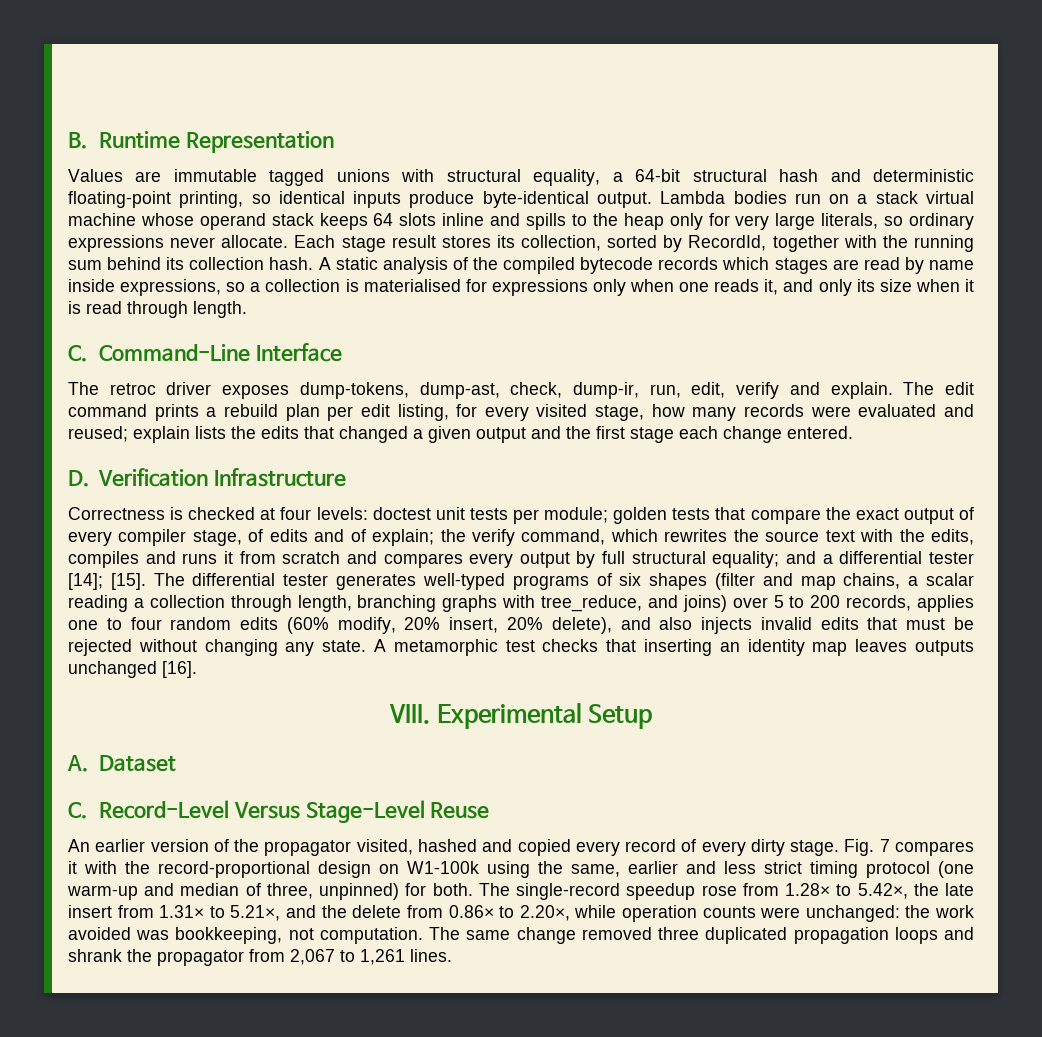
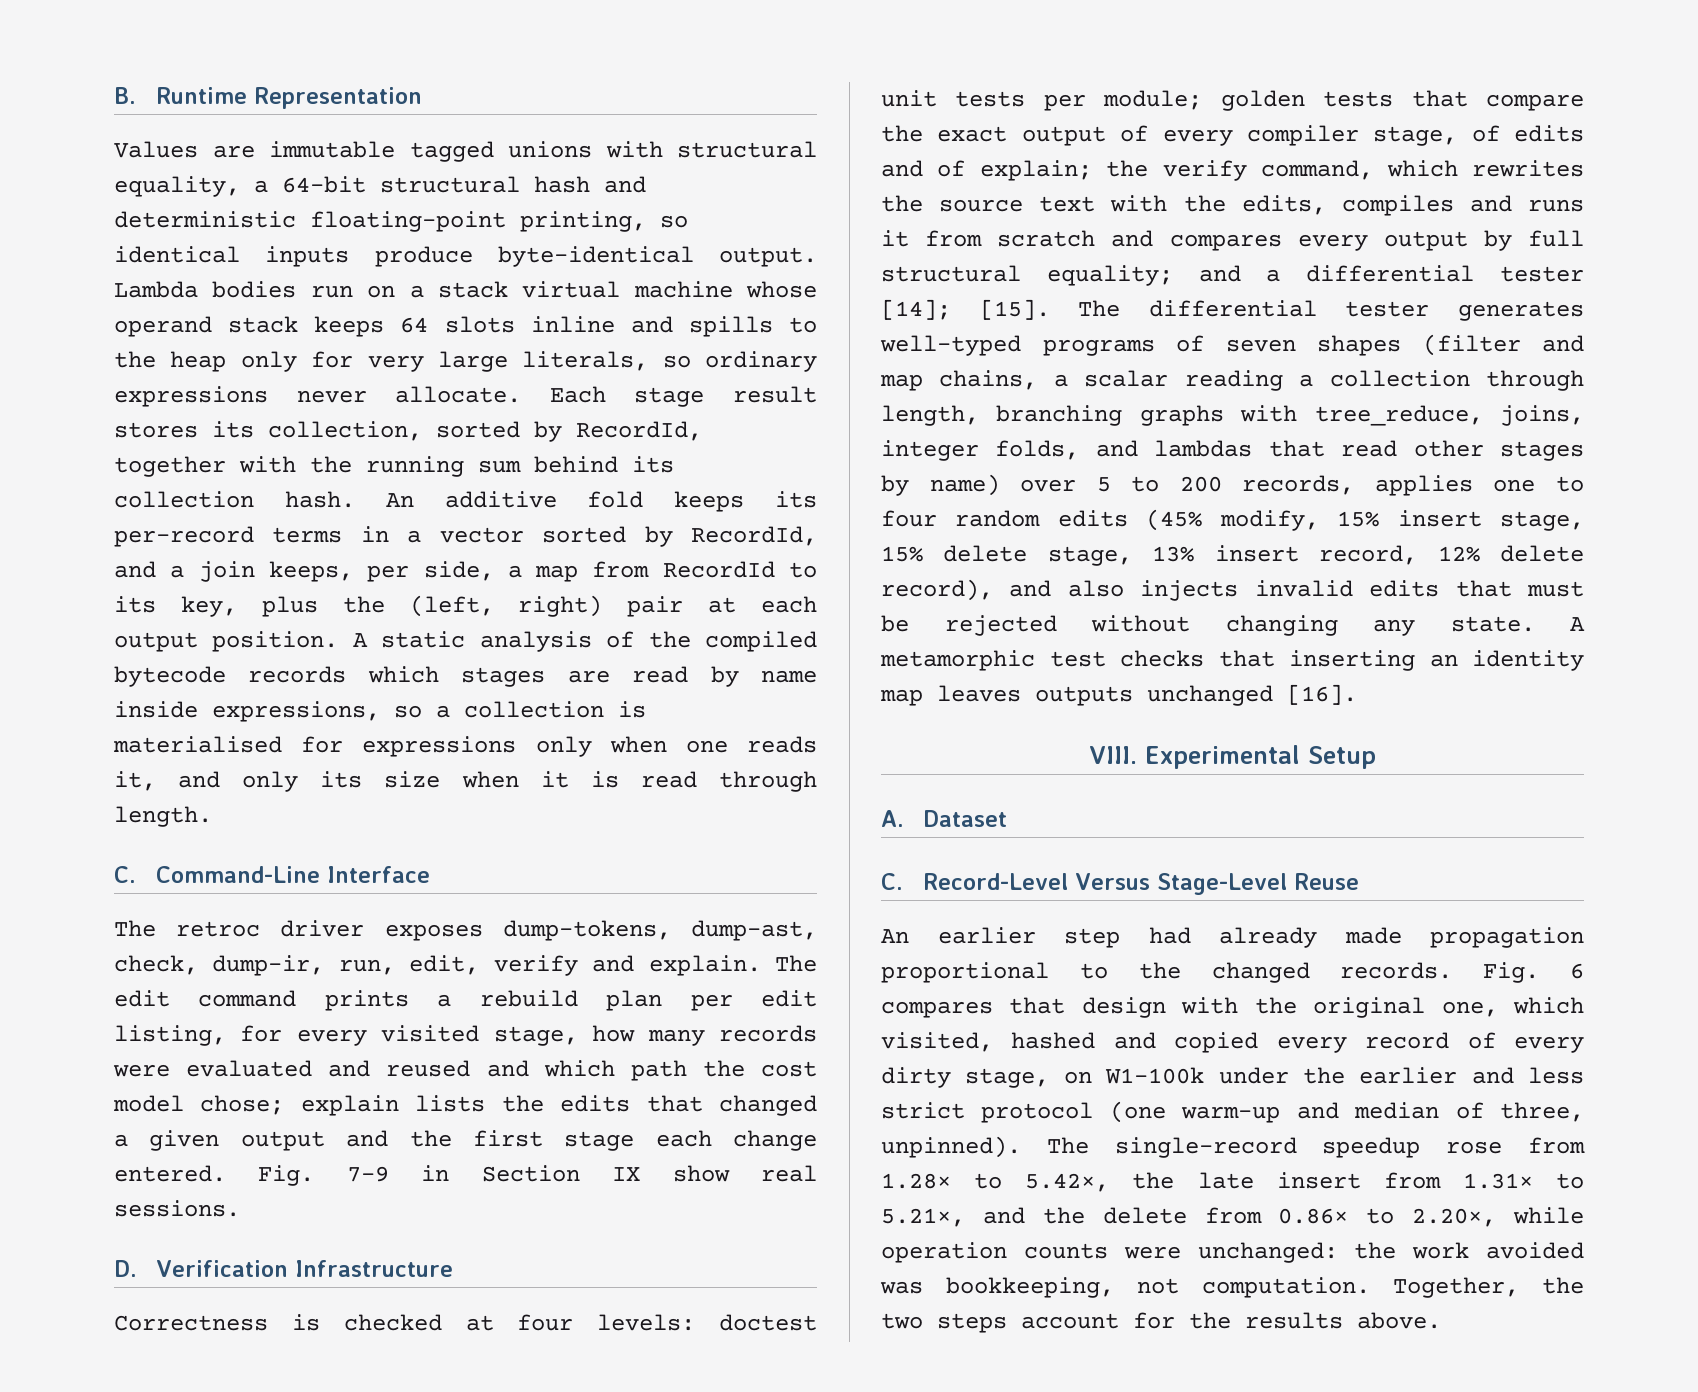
+ An additive fold keeps its per-record terms in a vector sorted by RecordId, and a join keeps, per side, a map from RecordId to its key, plus the (left, right) pair at each output position.
- The edit command prints a rebuild plan per edit listing, for every visited stage, how many records were evaluated and reused; explain lists the edits that changed a given output and the first stage each change entered.
+ The edit command prints a rebuild plan per edit listing, for every visited stage, how many records were evaluated and reused and which path the cost model chose; explain lists the edits that changed a given output and the first stage each change entered. Fig. 7–9 in Section IX show real sessions.
- The differential tester generates well-typed programs of six shapes (filter and map chains, a scalar reading a collection through length, branching graphs with tree_reduce, and joins) over 5 to 200 records, applies one to four random edits (60% modify, 20% insert, 20% delete), and also injects invalid edits that must be rejected without changing any state.
+ The differential tester generates well-typed programs of seven shapes (filter and map chains, a scalar reading a collection through length, branching graphs with tree_reduce, joins, integer folds, and lambdas that read other stages by name) over 5 to 200 records, applies one to four random edits (45% modify, 15% insert stage, 15% delete stage, 13% insert record, 12% delete record), and also injects invalid edits that must be rejected without changing any state.
- An earlier version of the propagator visited, hashed and copied every record of every dirty stage. Fig. 7 compares it with the record-proportional design on W1-100k using the same, earlier and less strict timing protocol (one warm-up and median of three, unpinned) for both.
+ An earlier step had already made propagation proportional to the changed records. Fig. 6 compares that design with the original one, which visited, hashed and copied every record of every dirty stage, on W1-100k under the earlier and less strict protocol (one warm-up and median of three, unpinned).
- The same change removed three duplicated propagation loops and shrank the propagator from 2,067 to 1,261 lines.
+ Together, the two steps account for the results above.

